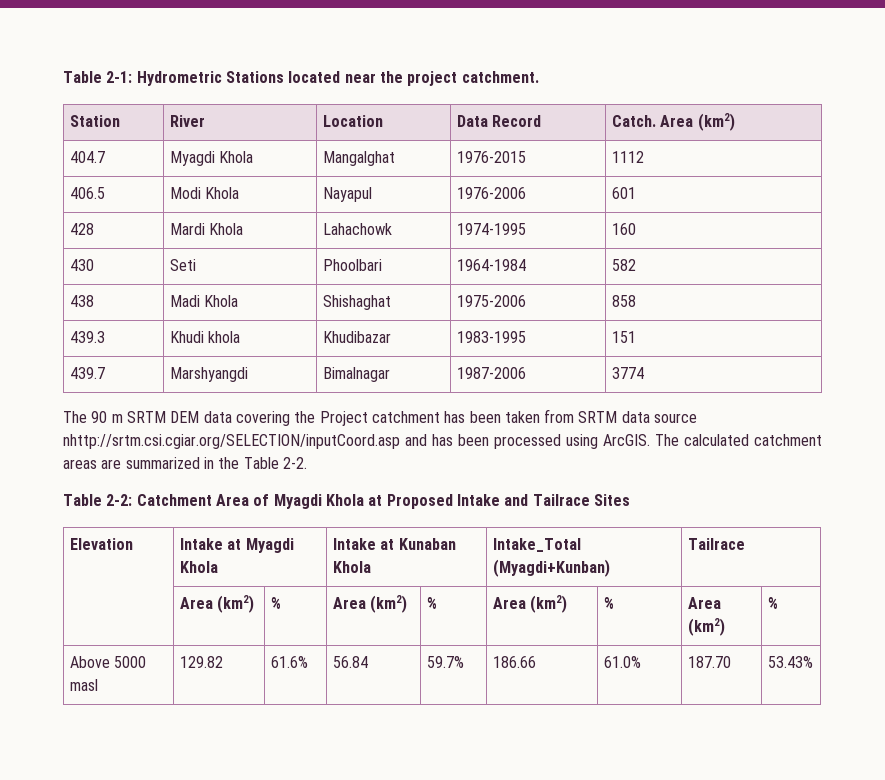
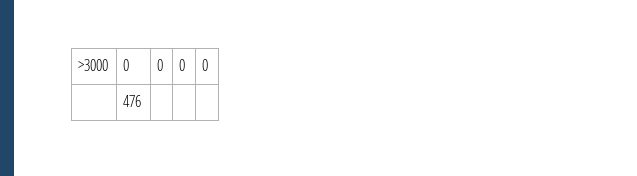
- Table 2-1: Hydrometric Stations located near the project catchment.
- Station | River | Location | Data Record | Catch. Area (km2)
- 404.7 | Myagdi Khola | Mangalghat | 1976-2015 | 1112
- 406.5 | Modi Khola | Nayapul | 1976-2006 | 601
- 428 | Mardi Khola | Lahachowk | 1974-1995 | 160
- 430 | Seti | Phoolbari | 1964-1984 | 582
- 438 | Madi Khola | Shishaghat | 1975-2006 | 858
- 439.3 | Khudi khola | Khudibazar | 1983-1995 | 151
- 439.7 | Marshyangdi | Bimalnagar | 1987-2006 | 3774
- The 90 m SRTM DEM data covering the Project catchment has been taken from SRTM data source nhttp://srtm.csi.cgiar.org/SELECTION/inputCoord.asp and has been processed using ArcGIS. The calculated catchment areas are summarized in the Table 2-2.
- Table 2-2: Catchment Area of Myagdi Khola at Proposed Intake and Tailrace Sites
- Elevation | Intake at Myagdi Khola | Intake at Kunaban Khola | Intake_Total (Myagdi+Kunban) | Tailrace
- | Area (km2) | % | Area (km2) | % | Area (km2) | % | Area (km2) | %
- Above 5000 masl | 129.82 | 61.6% | 56.84 | 59.7% | 186.66 | 61.0% | 187.70 | 53.43%
+ >3000 | 0 | 0 | 0 | 0
+ | 476 | | |

